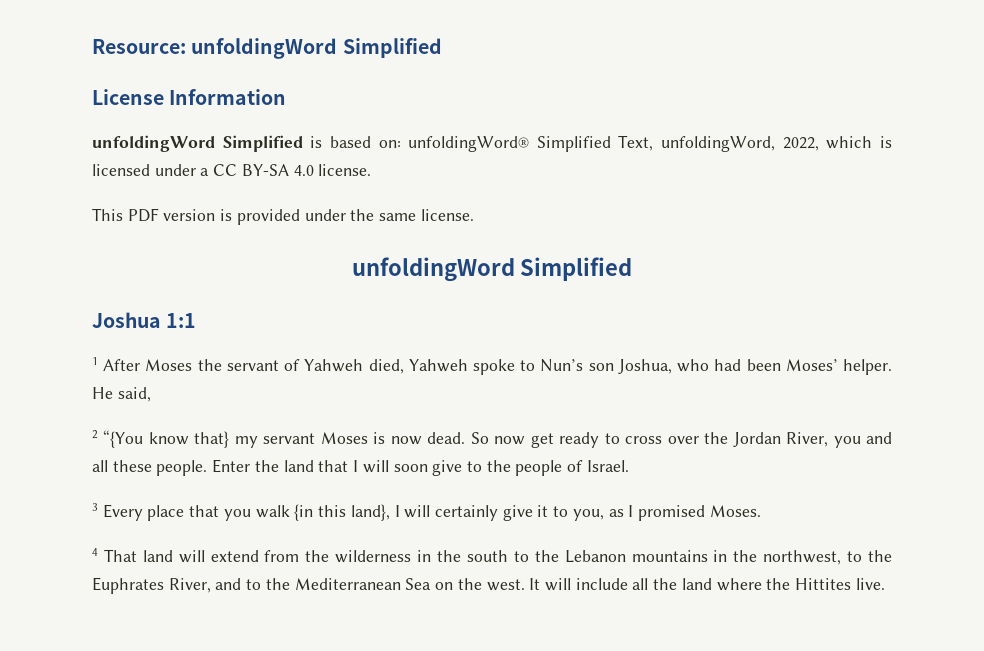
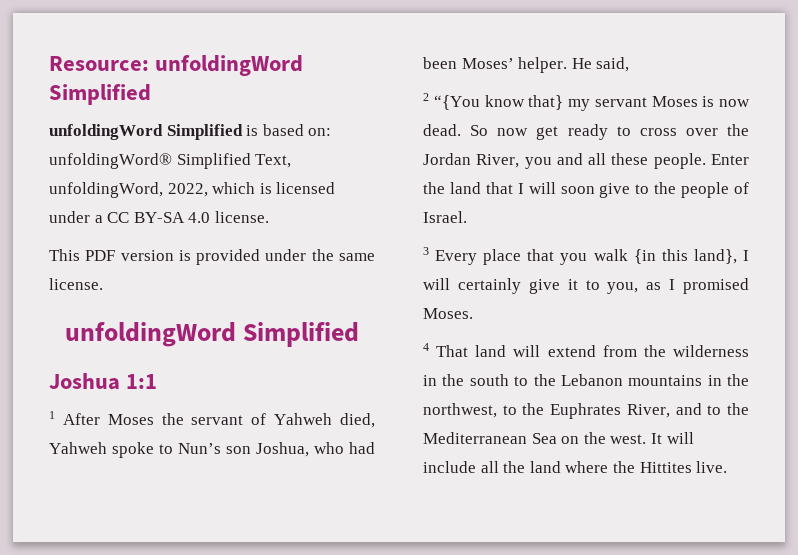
- License Information

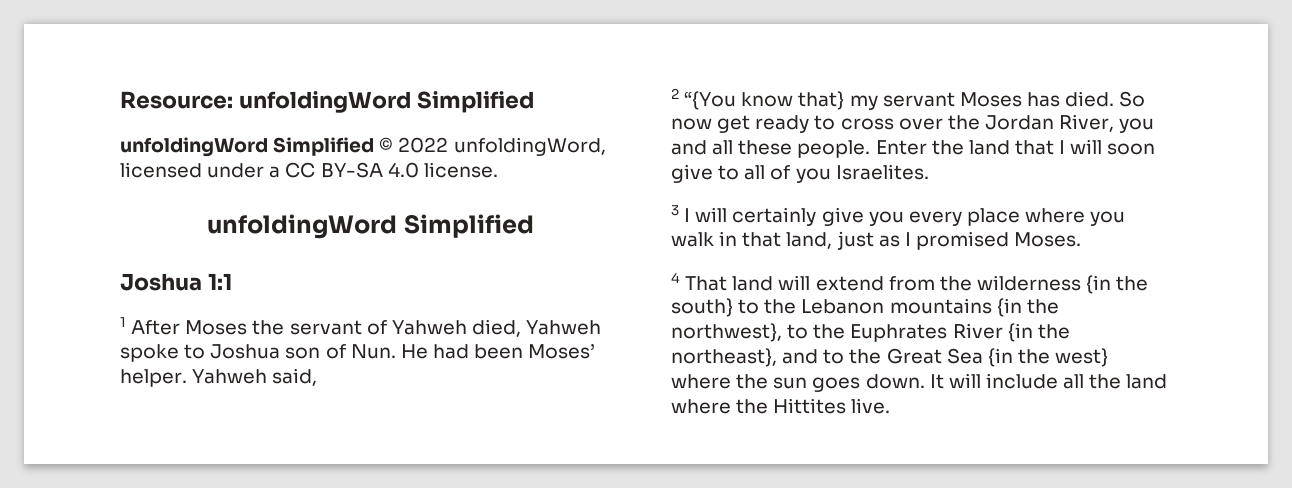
- unfoldingWord Simplified is based on: unfoldingWord® Simplified Text, unfoldingWord, 2022, which is licensed under a CC BY-SA 4.0 license.
+ unfoldingWord Simplified © 2022 unfoldingWord, licensed under a CC BY-SA 4.0 license.
- This PDF version is provided under the same license.
- 1 After Moses the servant of Yahweh died, Yahweh spoke to Nun’s son Joshua, who had been Moses’ helper.
+ 1 After Moses the servant of Yahweh died, Yahweh spoke to Joshua son of Nun. He had been Moses’ helper.
- He said,
+ Yahweh said,
- 2 “{You know that} my servant Moses is now dead.
+ 2 “{You know that} my servant Moses has died.
- Enter the land that I will soon give to the people of Israel.
- 3 Every place that you walk {in this land}, I will certainly give it to you, as I promised Moses.
+ Enter the land that I will soon give to all of you Israelites.
+ 3 I will certainly give you every place where you walk in that land, just as I promised Moses.
- 4 That land will extend from the wilderness in the south to the Lebanon mountains in the northwest, to the Euphrates River, and to the Mediterranean Sea on the west.
+ 4 That land will extend from the wilderness {in the south} to the Lebanon mountains {in the northwest}, to the Euphrates River {in the northeast}, and to the Great Sea {in the west} where the sun goes down.

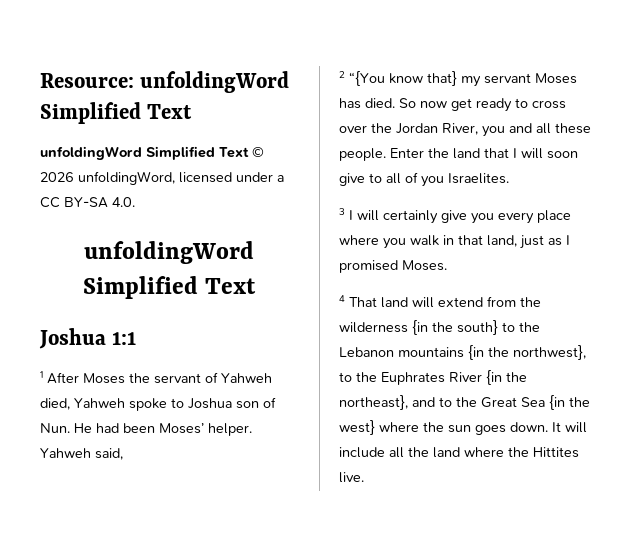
- Resource: unfoldingWord Simplified
- unfoldingWord Simplified © 2022 unfoldingWord, licensed under a CC BY-SA 4.0 license.
- unfoldingWord Simplified
+ Resource: unfoldingWord Simplified Text
+ unfoldingWord Simplified Text © 2026 unfoldingWord, licensed under a CC BY-SA 4.0.
+ unfoldingWord Simplified Text

